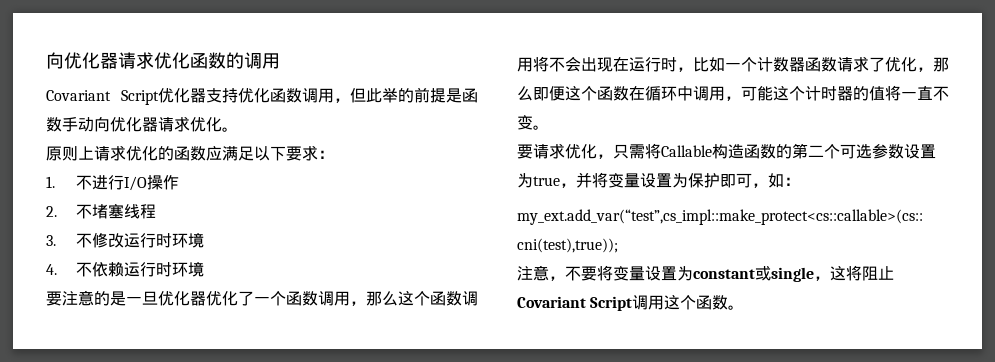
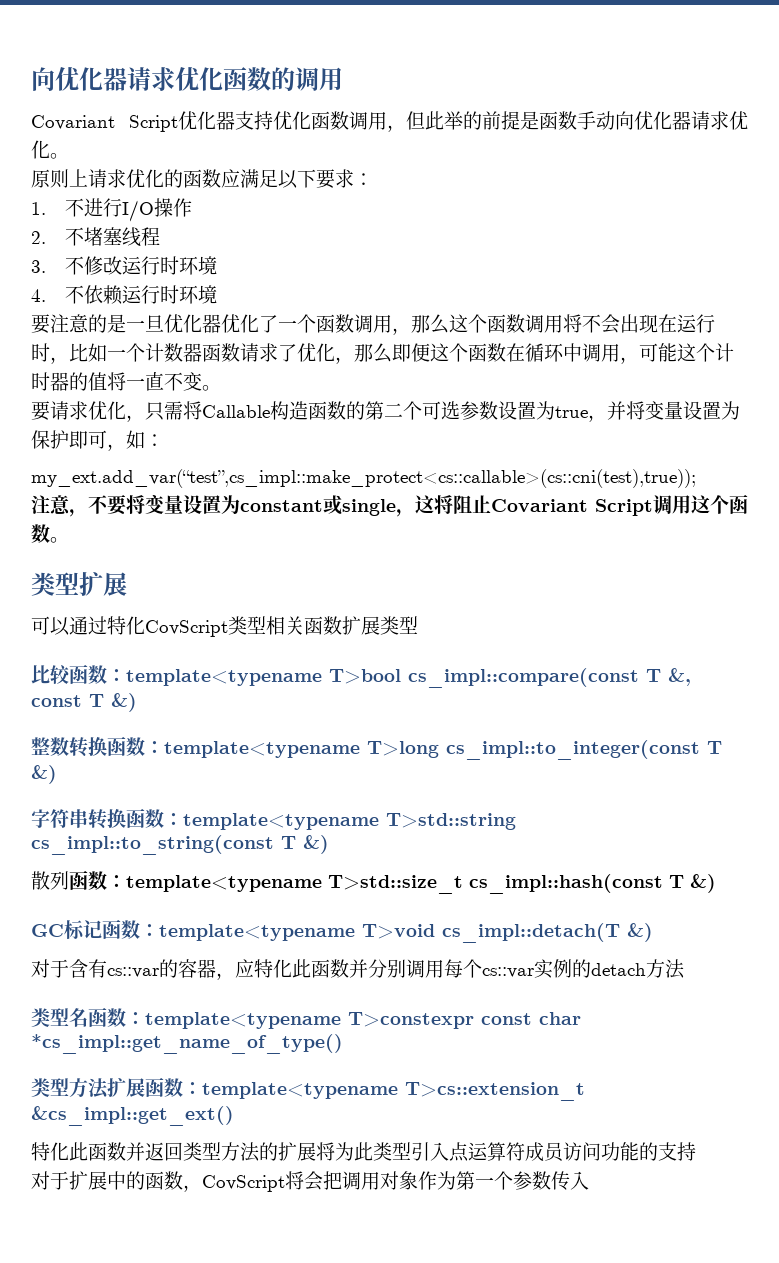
+ 类型扩展
+ 可以通过特化CovScript类型相关函数扩展类型
+ 比较函数：template<typename T>bool cs_impl::compare(const T &, const T &)
+ 整数转换函数：template<typename T>long cs_impl::to_integer(const T &)
+ 字符串转换函数：template<typename T>std::string cs_impl::to_string(const T &)
+ 散列函数：template<typename T>std::size_t cs_impl::hash(const T &)
+ GC标记函数：template<typename T>void cs_impl::detach(T &)
+ 对于含有cs::var的容器，应特化此函数并分别调用每个cs::var实例的detach方法
+ 类型名函数：template<typename T>constexpr const char *cs_impl::get_name_of_type()
+ 类型方法扩展函数：template<typename T>cs::extension_t &cs_impl::get_ext()
+ 特化此函数并返回类型方法的扩展将为此类型引入点运算符成员访问功能的支持
+ 对于扩展中的函数，CovScript将会把调用对象作为第一个参数传入

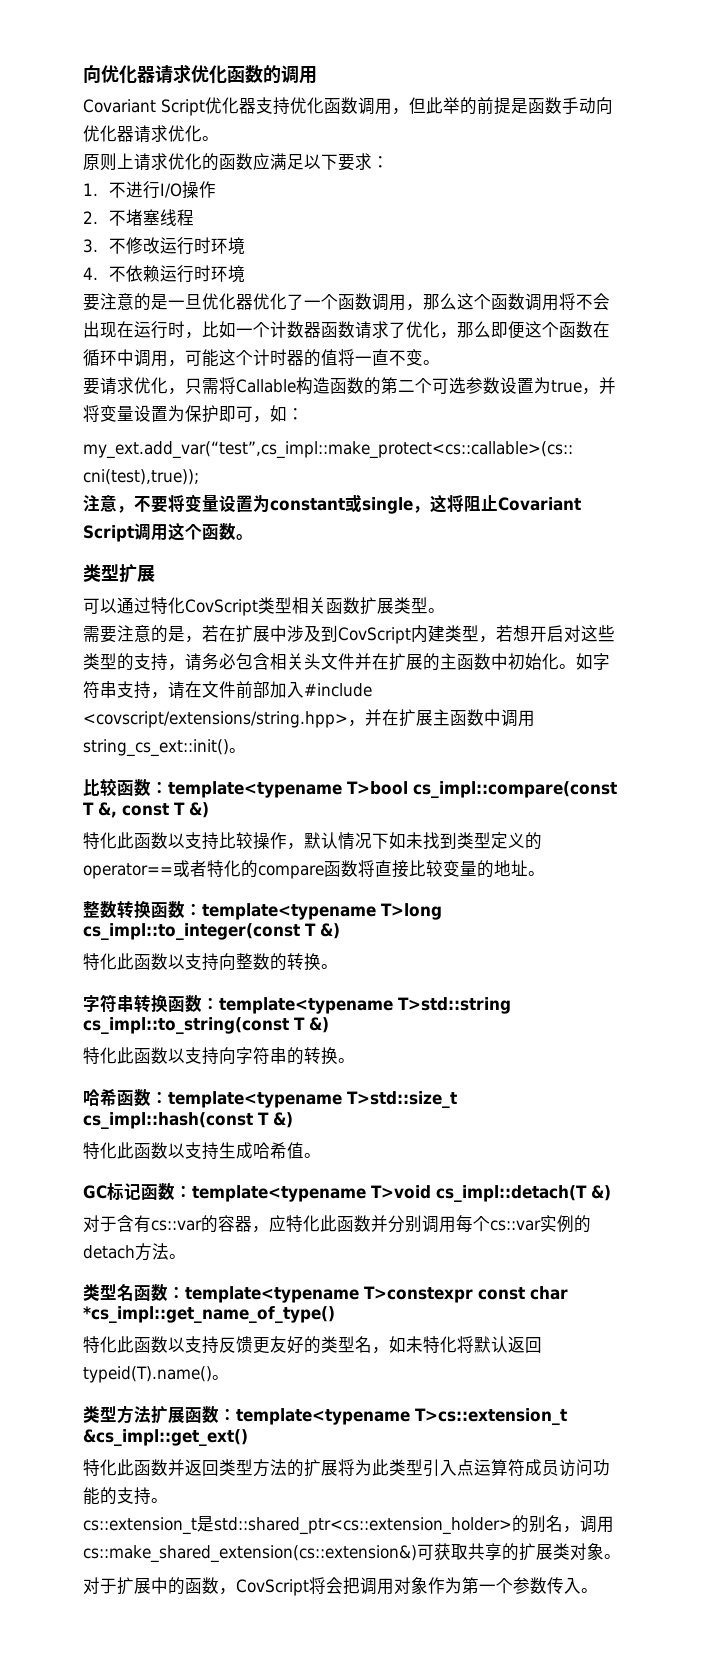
- 可以通过特化CovScript类型相关函数扩展类型
+ 可以通过特化CovScript类型相关函数扩展类型。
+ 需要注意的是，若在扩展中涉及到CovScript内建类型，若想开启对这些类型的支持，请务必包含相关头文件并在扩展的主函数中初始化。如字符串支持，请在文件前部加入#include <covscript/extensions/string.hpp>，并在扩展主函数中调用string_cs_ext::init()。
+ 特化此函数以支持比较操作，默认情况下如未找到类型定义的operator==或者特化的compare函数将直接比较变量的地址。
+ 特化此函数以支持向整数的转换。
- 散列函数：template<typename T>std::size_t cs_impl::hash(const T &)
+ 特化此函数以支持向字符串的转换。
+ 哈希函数：template<typename T>std::size_t cs_impl::hash(const T &)
+ 特化此函数以支持生成哈希值。
- 对于含有cs::var的容器，应特化此函数并分别调用每个cs::var实例的detach方法
+ 对于含有cs::var的容器，应特化此函数并分别调用每个cs::var实例的detach方法。
+ 特化此函数以支持反馈更友好的类型名，如未特化将默认返回typeid(T).name()。
- 特化此函数并返回类型方法的扩展将为此类型引入点运算符成员访问功能的支持
+ 特化此函数并返回类型方法的扩展将为此类型引入点运算符成员访问功能的支持。
+ cs::extension_t是std::shared_ptr<cs::extension_holder>的别名，调用cs::make_shared_extension(cs::extension&)可获取共享的扩展类对象。
- 对于扩展中的函数，CovScript将会把调用对象作为第一个参数传入
+ 对于扩展中的函数，CovScript将会把调用对象作为第一个参数传入。

